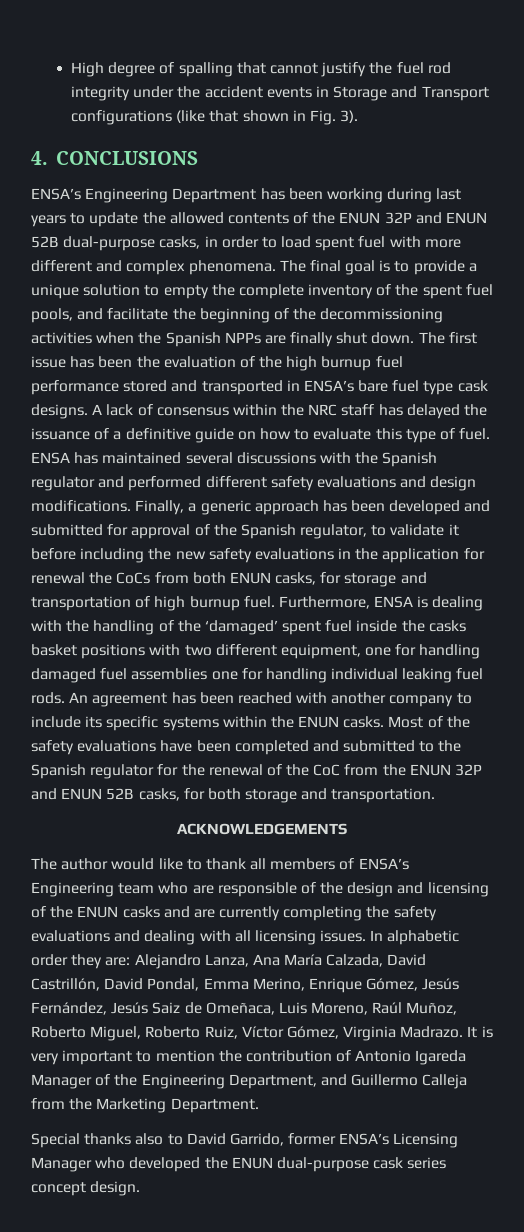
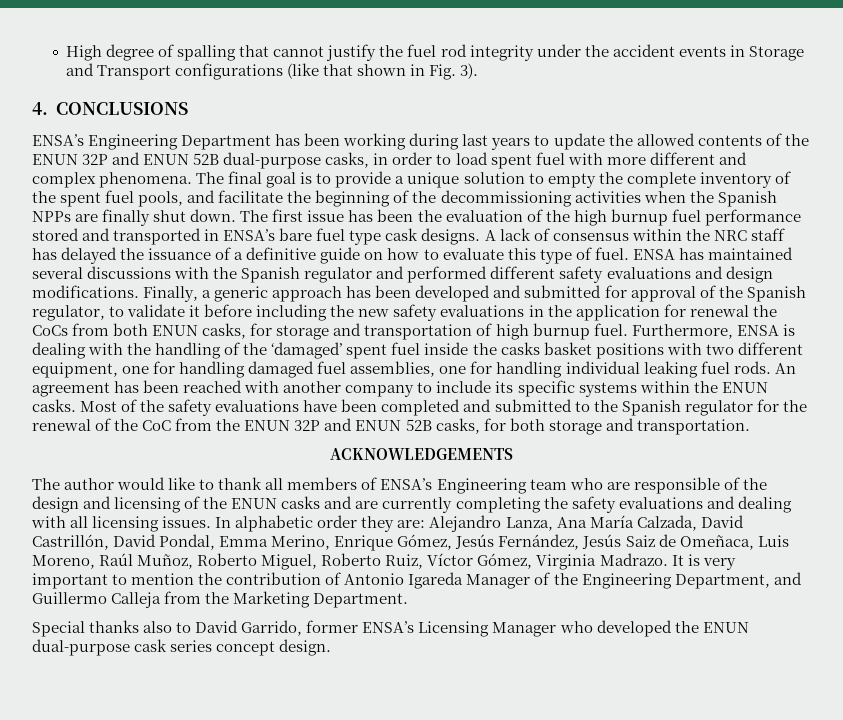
- Furthermore, ENSA is dealing with the handling of the ‘damaged’ spent fuel inside the casks basket positions with two different equipment, one for handling damaged fuel assemblies one for handling individual leaking fuel rods.
+ Furthermore, ENSA is dealing with the handling of the ‘damaged’ spent fuel inside the casks basket positions with two different equipment, one for handling damaged fuel assemblies, one for handling individual leaking fuel rods.

